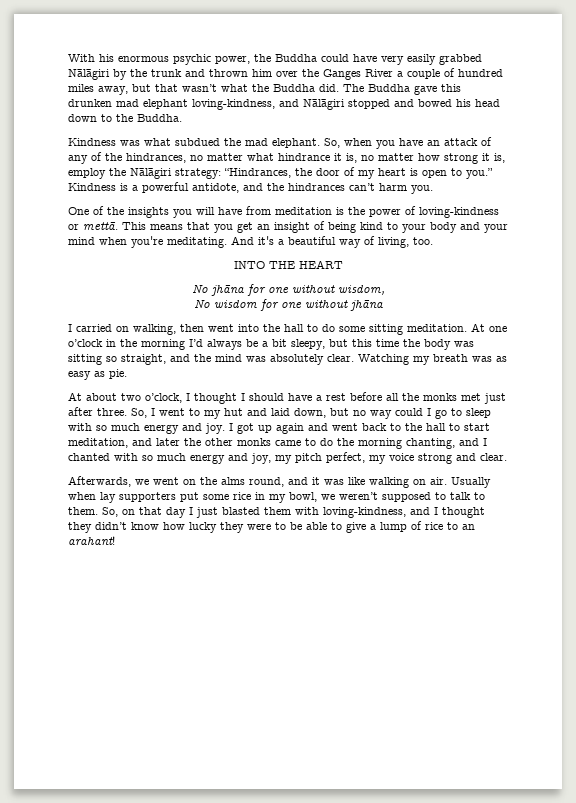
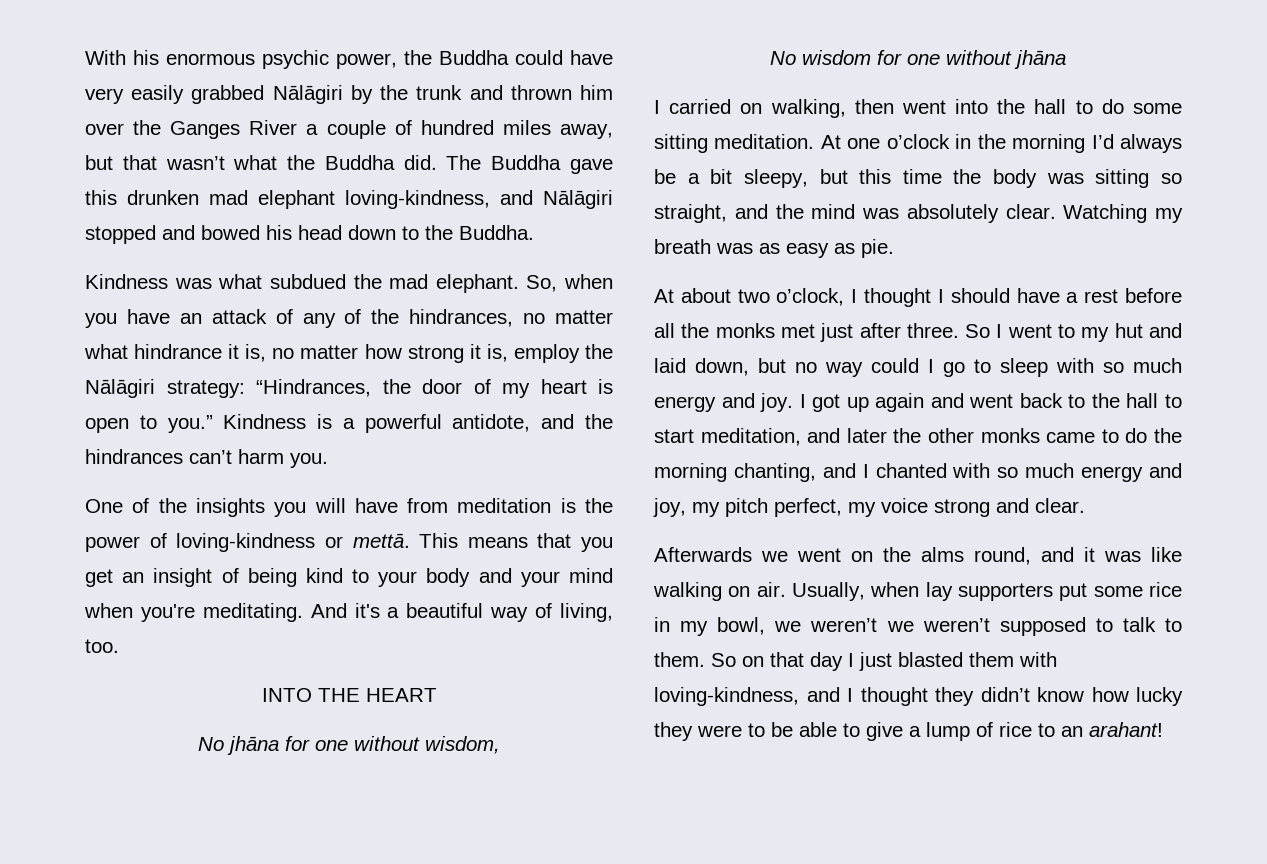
- So, I went to my hut and laid down, but no way could I go to sleep with so much energy and joy.
+ So I went to my hut and laid down, but no way could I go to sleep with so much energy and joy.
- Afterwards, we went on the alms round, and it was like walking on air.
+ Afterwards we went on the alms round, and it was like walking on air.
- Usually when lay supporters put some rice in my bowl, we weren’t supposed to talk to them.
+ Usually, when lay supporters put some rice in my bowl, we weren’t we weren’t supposed to talk to them.
- So, on that day I just blasted them with loving-kindness, and I thought they didn’t know how lucky they were to be able to give a lump of rice to an arahant!
+ So on that day I just blasted them with loving-kindness, and I thought they didn’t know how lucky they were to be able to give a lump of rice to an arahant!

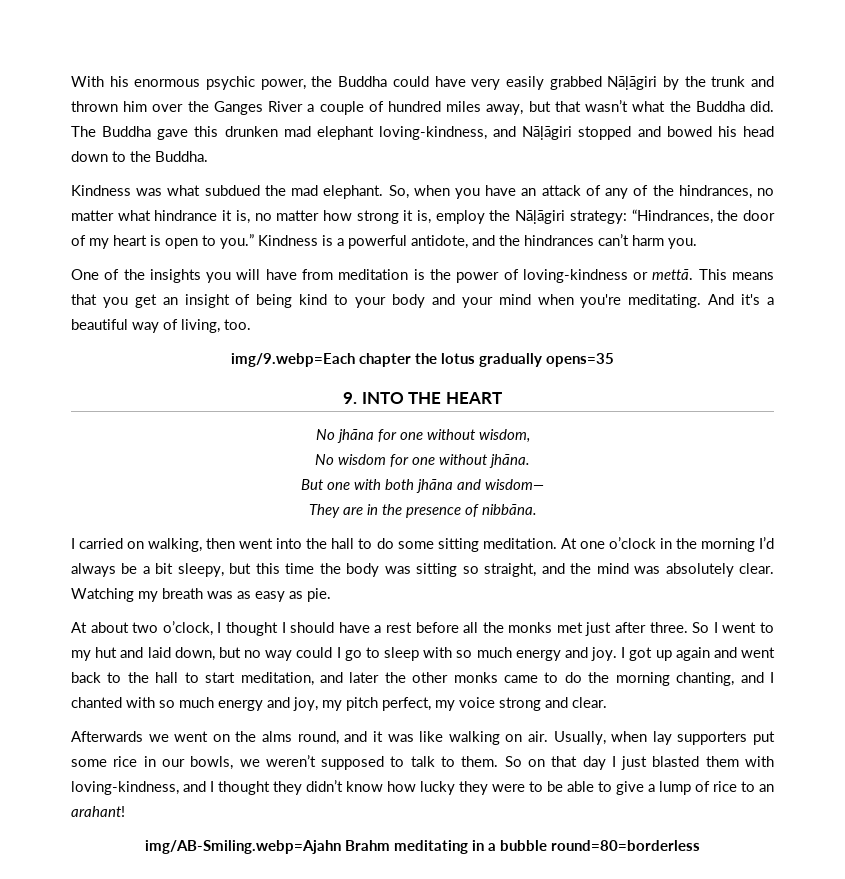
- With his enormous psychic power, the Buddha could have very easily grabbed Nālāgiri by the trunk and thrown him over the Ganges River a couple of hundred miles away, but that wasn’t what the Buddha did.
+ With his enormous psychic power, the Buddha could have very easily grabbed Nāḷāgiri by the trunk and thrown him over the Ganges River a couple of hundred miles away, but that wasn’t what the Buddha did.
- The Buddha gave this drunken mad elephant loving-kindness, and Nālāgiri stopped and bowed his head down to the Buddha.
+ The Buddha gave this drunken mad elephant loving-kindness, and Nāḷāgiri stopped and bowed his head down to the Buddha.
- So, when you have an attack of any of the hindrances, no matter what hindrance it is, no matter how strong it is, employ the Nālāgiri strategy: “Hindrances, the door of my heart is open to you.”
+ So, when you have an attack of any of the hindrances, no matter what hindrance it is, no matter how strong it is, employ the Nāḷāgiri strategy: “Hindrances, the door of my heart is open to you.”
- INTO THE HEART
+ img/9.webp=Each chapter the lotus gradually opens=35
+ 9. INTO THE HEART
- No wisdom for one without jhāna
+ No wisdom for one without jhāna.
+ But one with both jhāna and wisdom—
+ They are in the presence of nibbāna.
- Usually, when lay supporters put some rice in my bowl, we weren’t we weren’t supposed to talk to them.
+ Usually, when lay supporters put some rice in our bowls, we weren’t supposed to talk to them.
+ img/AB-Smiling.webp=Ajahn Brahm meditating in a bubble round=80=borderless

